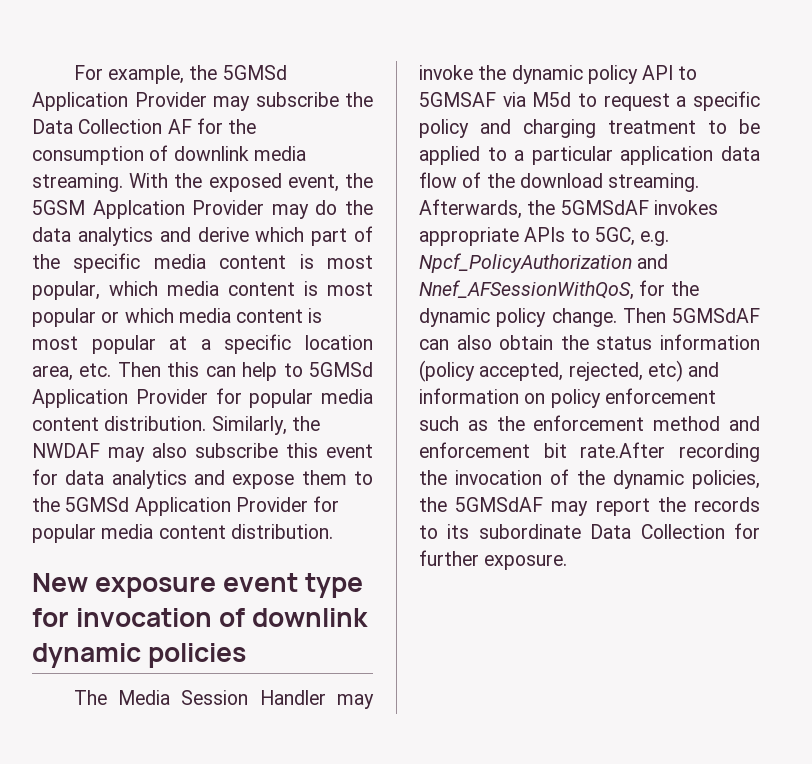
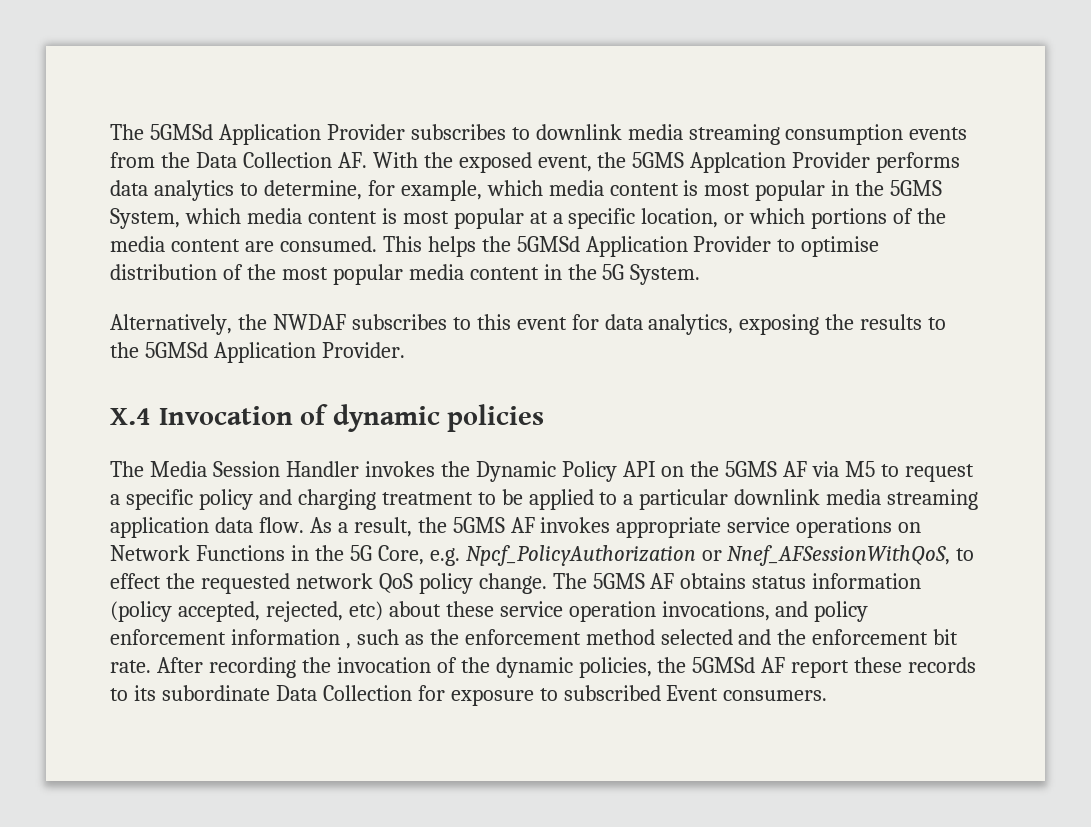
- For example, the 5GMSd Application Provider may subscribe the Data Collection AF for the consumption of downlink media streaming. With the exposed event, the 5GSM Applcation Provider may do the data analytics and derive which part of the specific media content is most popular, which media content is most popular or which media content is most popular at a specific location area, etc. Then this can help to 5GMSd Application Provider for popular media content distribution. Similarly, the NWDAF may also subscribe this event for data analytics and expose them to the 5GMSd Application Provider for popular media content distribution.
- New exposure event type for invocation of downlink dynamic policies
+ The 5GMSd Application Provider subscribes to downlink media streaming consumption events from the Data Collection AF. With the exposed event, the 5GMS Applcation Provider performs data analytics to determine, for example, which media content is most popular in the 5GMS System, which media content is most popular at a specific location, or which portions of the media content are consumed. This helps the 5GMSd Application Provider to optimise distribution of the most popular media content in the 5G System.
+ Alternatively, the NWDAF subscribes to this event for data analytics, exposing the results to the 5GMSd Application Provider.
+ X.4 Invocation of dynamic policies
- The Media Session Handler may invoke the dynamic policy API to 5GMSAF via M5d to request a specific policy and charging treatment to be applied to a particular application data flow of the download streaming. Afterwards, the 5GMSdAF invokes appropriate APIs to 5GC, e.g. Npcf_PolicyAuthorization and Nnef_AFSessionWithQoS, for the dynamic policy change. Then 5GMSdAF can also obtain the status information (policy accepted, rejected, etc) and information on policy enforcement such as the enforcement method and enforcement bit rate.After recording the invocation of the dynamic policies, the 5GMSdAF may report the records to its subordinate Data Collection for further exposure.
+ The Media Session Handler invokes the Dynamic Policy API on the 5GMS AF via M5 to request a specific policy and charging treatment to be applied to a particular downlink media streaming application data flow. As a result, the 5GMS AF invokes appropriate service operations on Network Functions in the 5G Core, e.g. Npcf_PolicyAuthorization or Nnef_AFSessionWithQoS, to effect the requested network QoS policy change. The 5GMS AF obtains status information (policy accepted, rejected, etc) about these service operation invocations, and policy enforcement information , such as the enforcement method selected and the enforcement bit rate. After recording the invocation of the dynamic policies, the 5GMSd AF report these records to its subordinate Data Collection for exposure to subscribed Event consumers.

